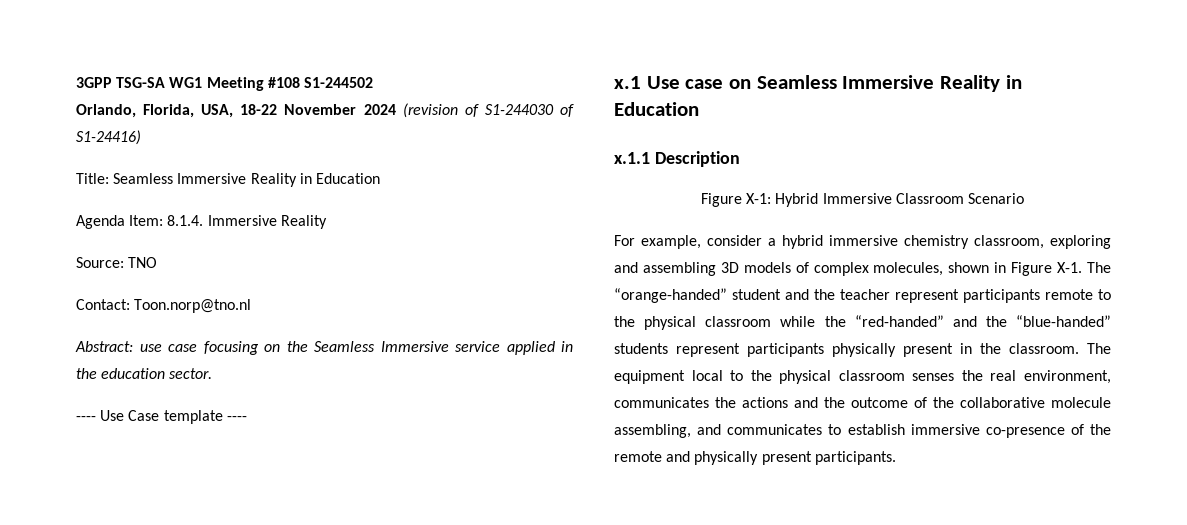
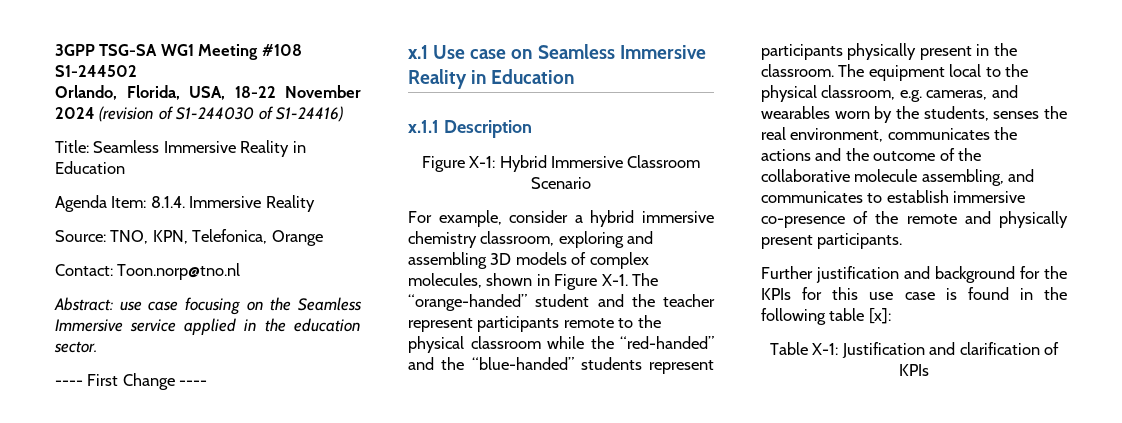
- Source: TNO
+ Source: TNO, KPN, Telefonica, Orange
- ---- Use Case template ----
+ ---- First Change ----
- The equipment local to the physical classroom senses the real environment, communicates the actions and the outcome of the collaborative molecule assembling, and communicates to establish immersive co-presence of the remote and physically present participants.
+ The equipment local to the physical classroom, e.g. cameras, and wearables worn by the students, senses the real environment, communicates the actions and the outcome of the collaborative molecule assembling, and communicates to establish immersive co-presence of the remote and physically present participants.
+ Further justification and background for the KPIs for this use case is found in the following table [x]:
+ Table X-1: Justification and clarification of KPIs

